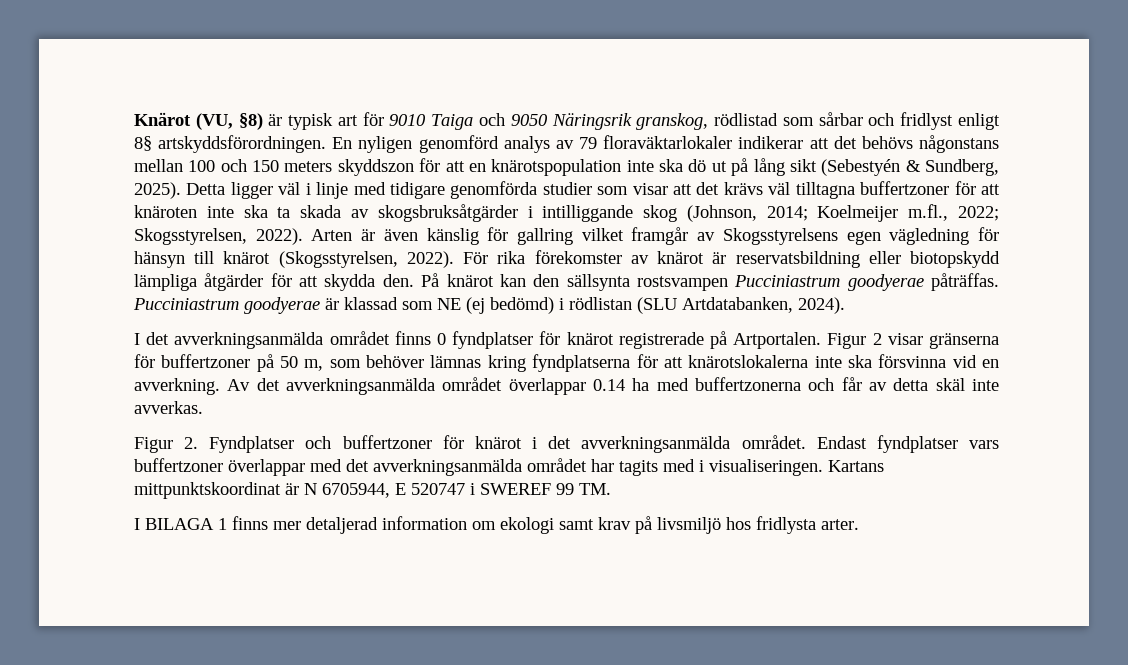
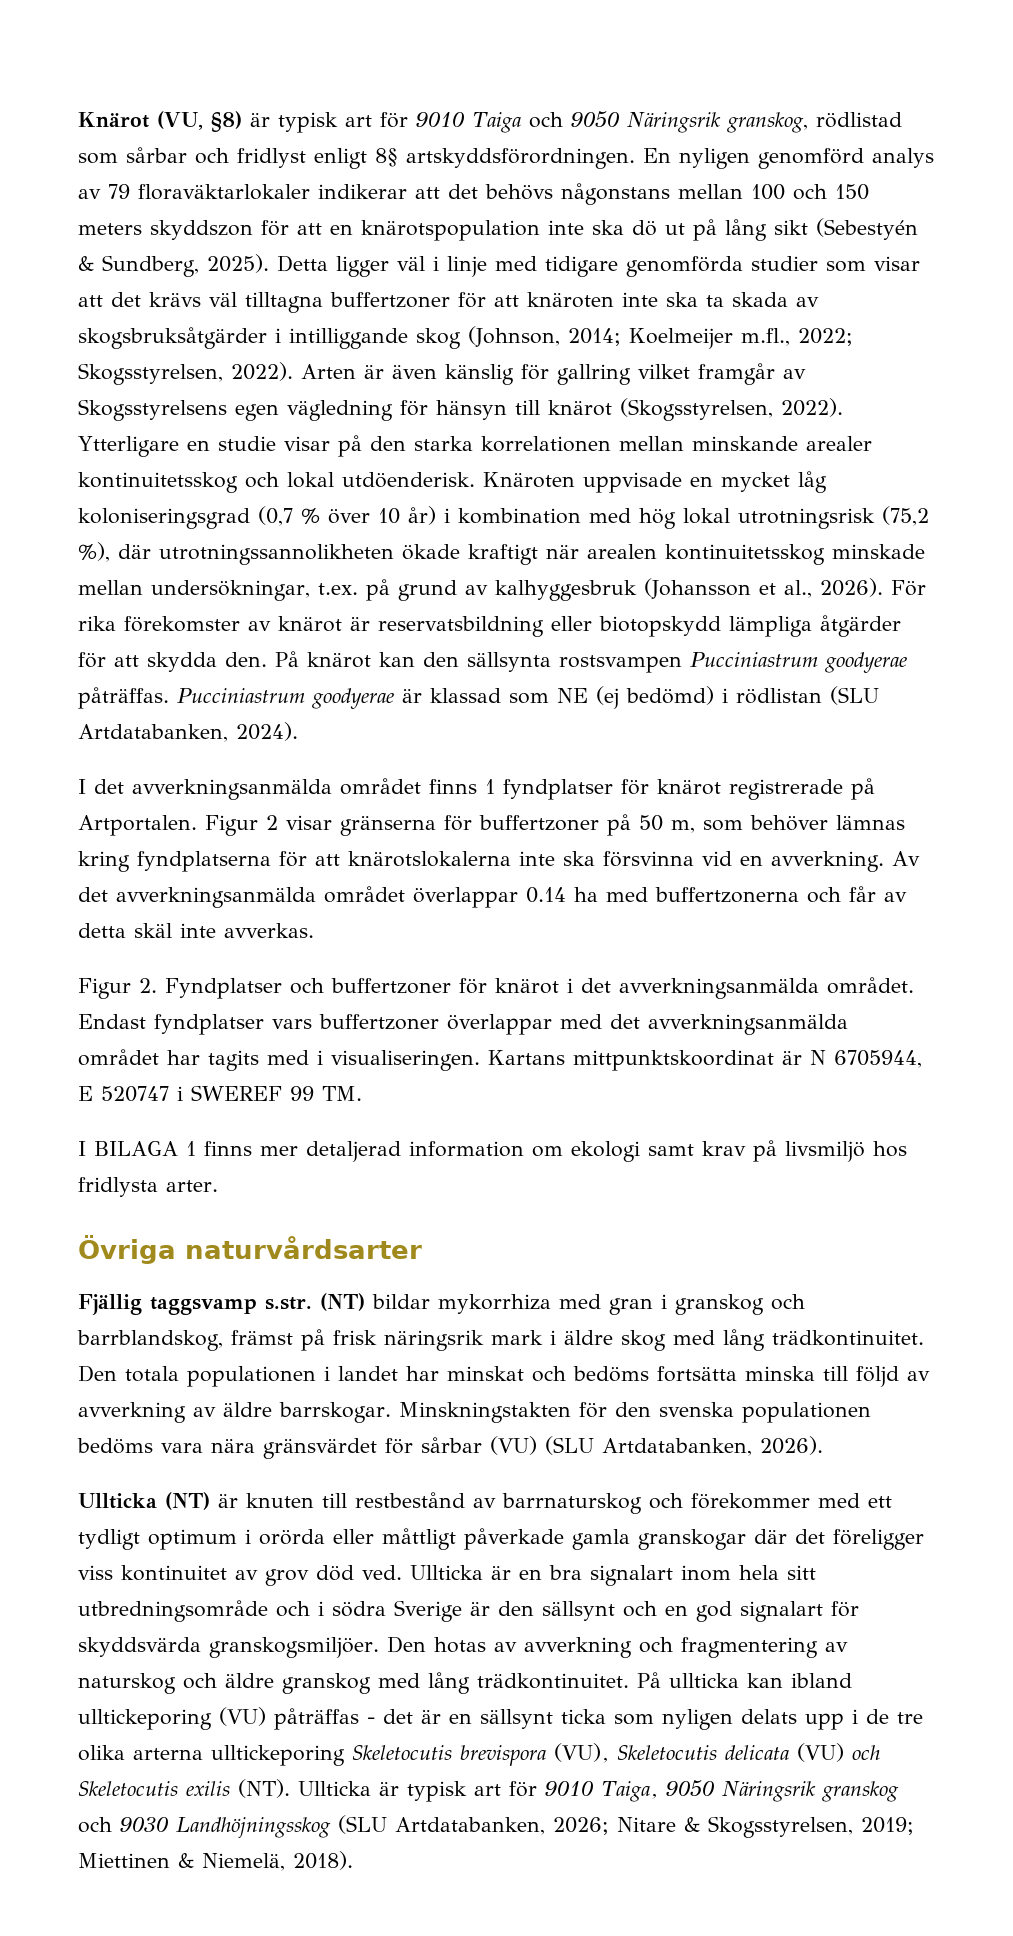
+ Ytterligare en studie visar på den starka korrelationen mellan minskande arealer kontinuitetsskog och lokal utdöenderisk. Knäroten uppvisade en mycket låg koloniseringsgrad (0,7 % över 10 år) i kombination med hög lokal utrotningsrisk (75,2 %), där utrotningssannolikheten ökade kraftigt när arealen kontinuitetsskog minskade mellan undersökningar, t.ex. på grund av kalhyggesbruk (Johansson et al., 2026).
- I det avverkningsanmälda området finns 0 fyndplatser för knärot registrerade på Artportalen.
+ I det avverkningsanmälda området finns 1 fyndplatser för knärot registrerade på Artportalen.
+ Övriga naturvårdsarter
+ Fjällig taggsvamp s.str. (NT) bildar mykorrhiza med gran i granskog och barrblandskog, främst på frisk näringsrik mark i äldre skog med lång trädkontinuitet. Den totala populationen i landet har minskat och bedöms fortsätta minska till följd av avverkning av äldre barrskogar. Minskningstakten för den svenska populationen bedöms vara nära gränsvärdet för sårbar (VU) (SLU Artdatabanken, 2026).
+ Ullticka (NT) är knuten till restbestånd av barrnaturskog och förekommer med ett tydligt optimum i orörda eller måttligt påverkade gamla granskogar där det föreligger viss kontinuitet av grov död ved. Ullticka är en bra signalart inom hela sitt utbredningsområde och i södra Sverige är den sällsynt och en god signalart för skyddsvärda granskogsmiljöer. Den hotas av avverkning och fragmentering av naturskog och äldre granskog med lång trädkontinuitet. På ullticka kan ibland ulltickeporing (VU) påträffas - det är en sällsynt ticka som nyligen delats upp i de tre olika arterna ulltickeporing Skeletocutis brevispora (VU), Skeletocutis delicata (VU) och Skeletocutis exilis (NT). Ullticka är typisk art för 9010 Taiga, 9050 Näringsrik granskog och 9030 Landhöjningsskog (SLU Artdatabanken, 2026; Nitare & Skogsstyrelsen, 2019; Miettinen & Niemelä, 2018).

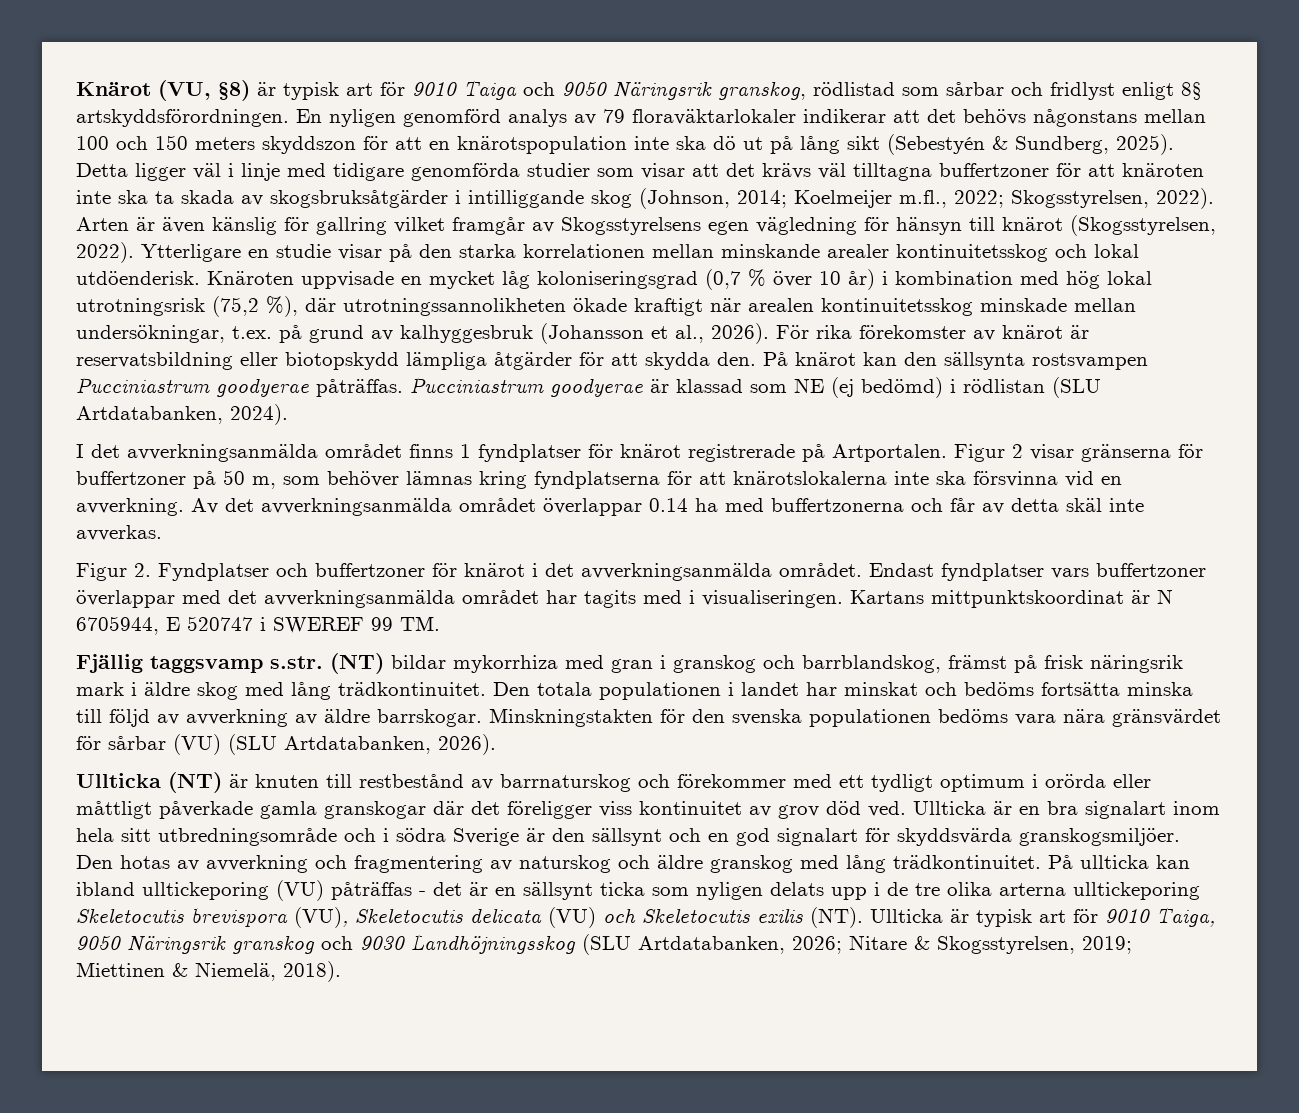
- I BILAGA 1 finns mer detaljerad information om ekologi samt krav på livsmiljö hos fridlysta arter.
- Övriga naturvårdsarter

